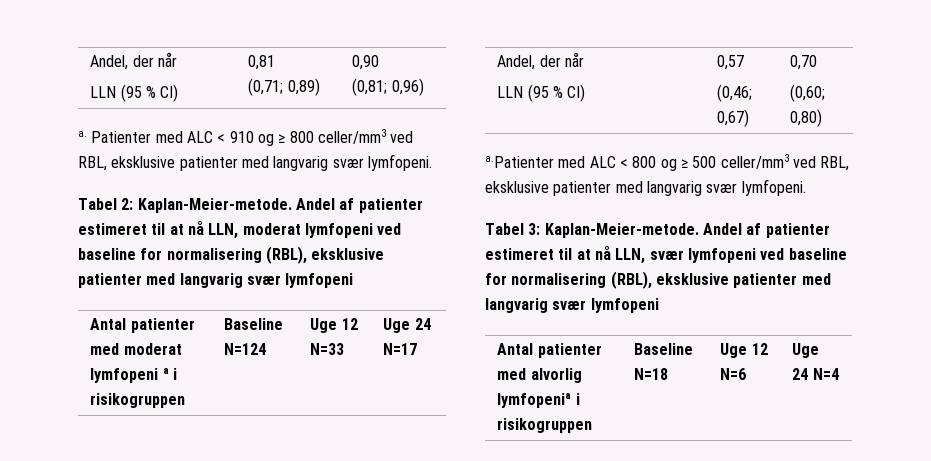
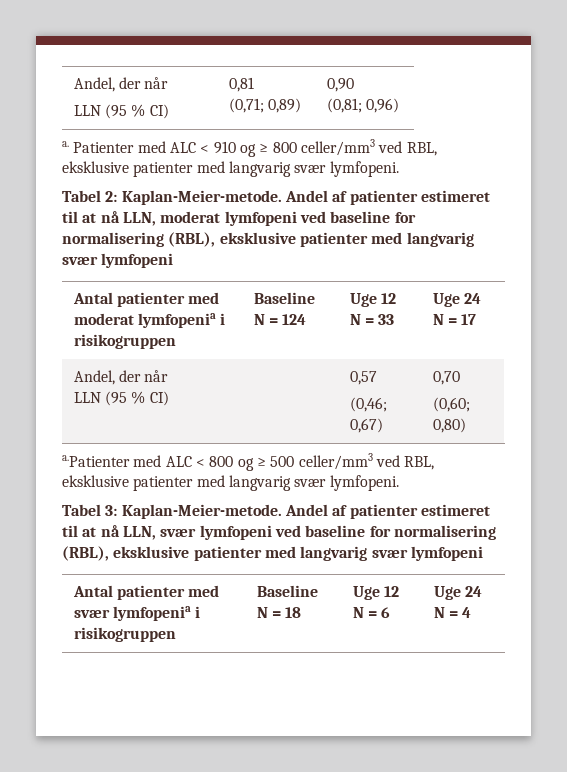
- Antal patienter med moderat lymfopeni a i risikogruppen | Baseline N=124 | Uge 12 N=33 | Uge 24 N=17
+ Antal patienter med moderat lymfopenia i risikogruppen | Baseline N = 124 | Uge 12 N = 33 | Uge 24 N = 17
- Antal patienter med alvorlig lymfopenia i risikogruppen | Baseline N=18 | Uge 12 N=6 | Uge 24 N=4
+ Antal patienter med svær lymfopenia i risikogruppen | Baseline N = 18 | Uge 12 N = 6 | Uge 24 N = 4

